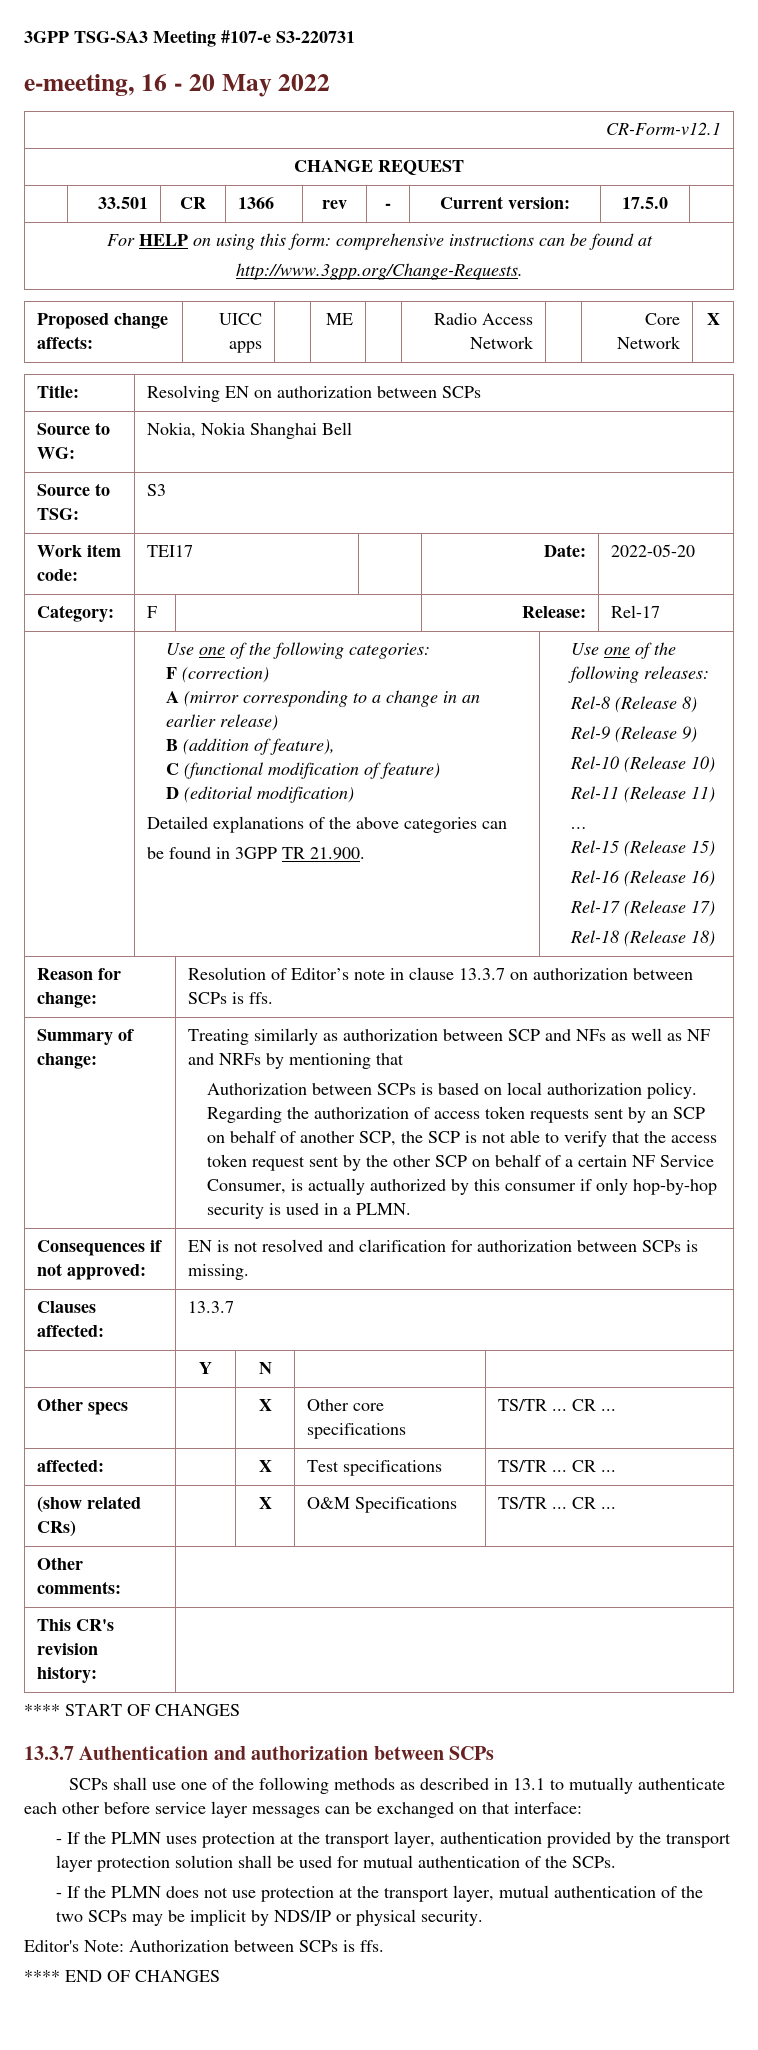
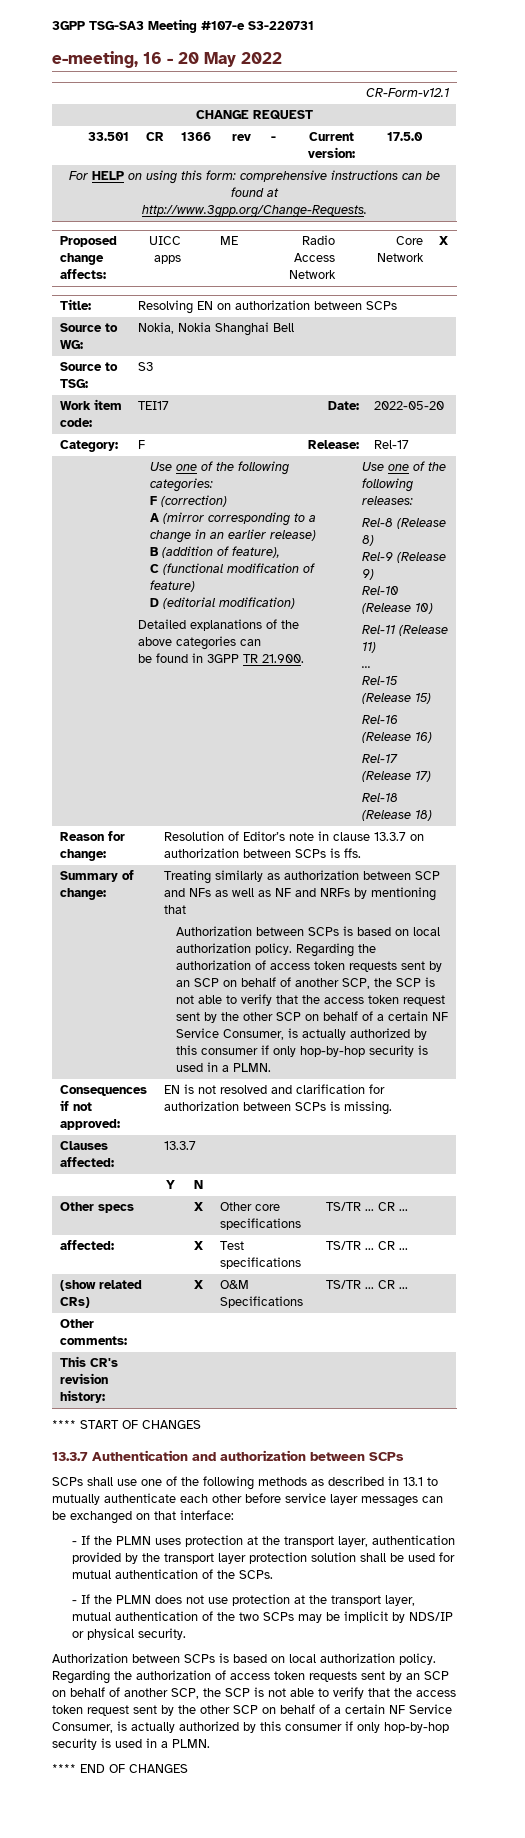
  - If the PLMN does not use protection at the transport layer, mutual authentication of the two SCPs may be implicit by NDS/IP or physical security.
- Editor's Note: Authorization between SCPs is ffs.
+ Authorization between SCPs is based on local authorization policy. Regarding the authorization of access token requests sent by an SCP on behalf of another SCP, the SCP is not able to verify that the access token request sent by the other SCP on behalf of a certain NF Service Consumer, is actually authorized by this consumer if only hop-by-hop security is used in a PLMN.

